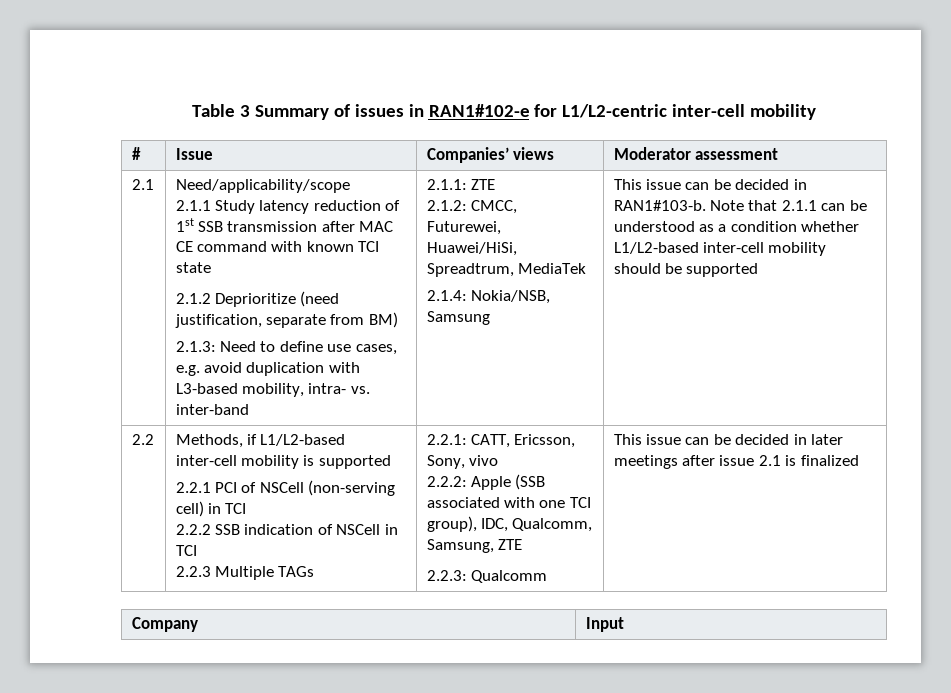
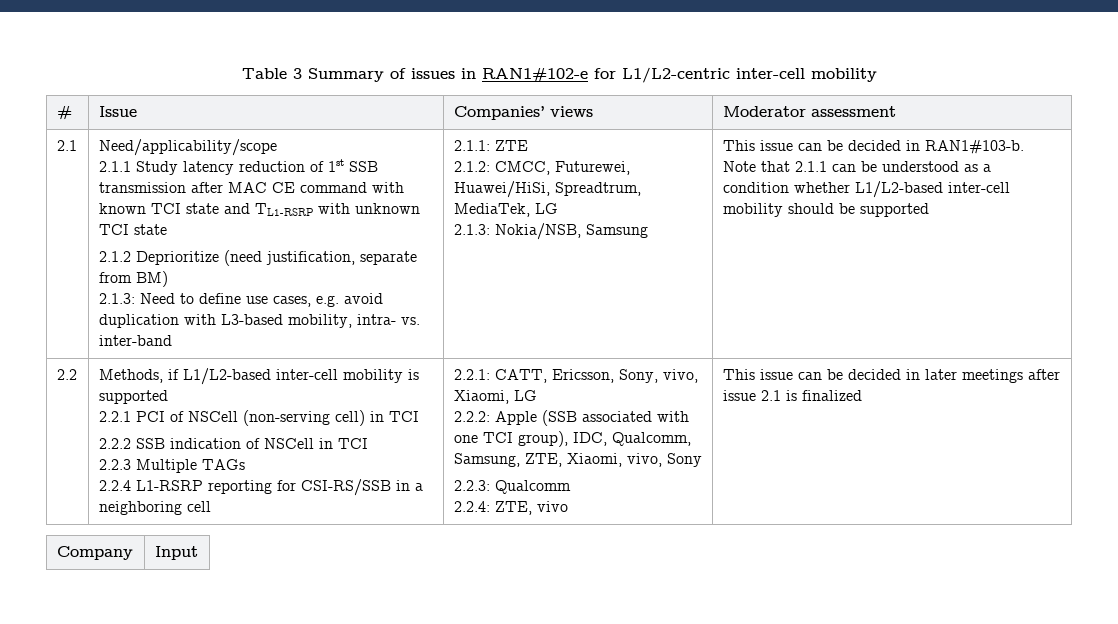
- 2.1.1 Study latency reduction of 1st SSB transmission after MAC CE command with known TCI state
+ 2.1.1 Study latency reduction of 1st SSB transmission after MAC CE command with known TCI state and TL1-RSRP with unknown TCI state
- 2.1.2: CMCC, Futurewei, Huawei/HiSi, Spreadtrum, MediaTek
- 2.1.4: Nokia/NSB, Samsung
+ 2.1.2: CMCC, Futurewei, Huawei/HiSi, Spreadtrum, MediaTek, LG
+ 2.1.3: Nokia/NSB, Samsung
+ 2.2.4 L1-RSRP reporting for CSI-RS/SSB in a neighboring cell
- 2.2.1: CATT, Ericsson, Sony, vivo
+ 2.2.1: CATT, Ericsson, Sony, vivo, Xiaomi, LG
- 2.2.2: Apple (SSB associated with one TCI group), IDC, Qualcomm, Samsung, ZTE
+ 2.2.2: Apple (SSB associated with one TCI group), IDC, Qualcomm, Samsung, ZTE, Xiaomi, vivo, Sony
+ 2.2.4: ZTE, vivo

